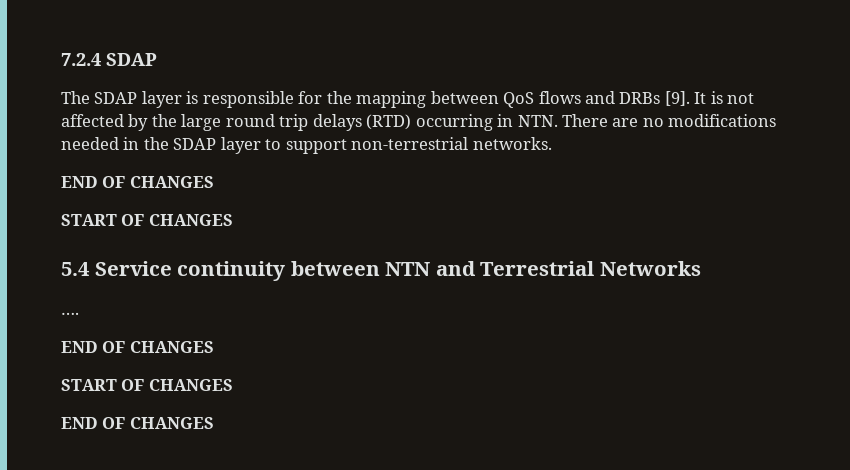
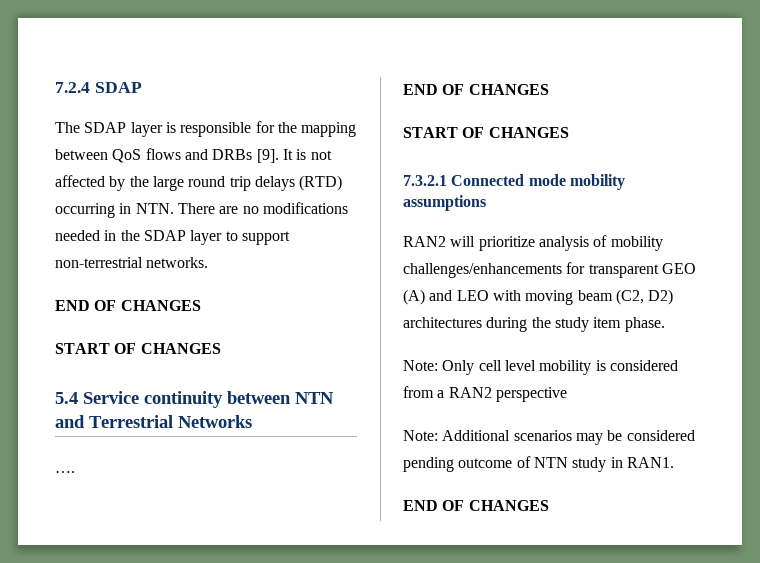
+ 7.3.2.1 Connected mode mobility assumptions
+ RAN2 will prioritize analysis of mobility challenges/enhancements for transparent GEO (A) and LEO with moving beam (C2, D2) architectures during the study item phase.
+ Note: Only cell level mobility is considered from a RAN2 perspective
+ Note: Additional scenarios may be considered pending outcome of NTN study in RAN1.

